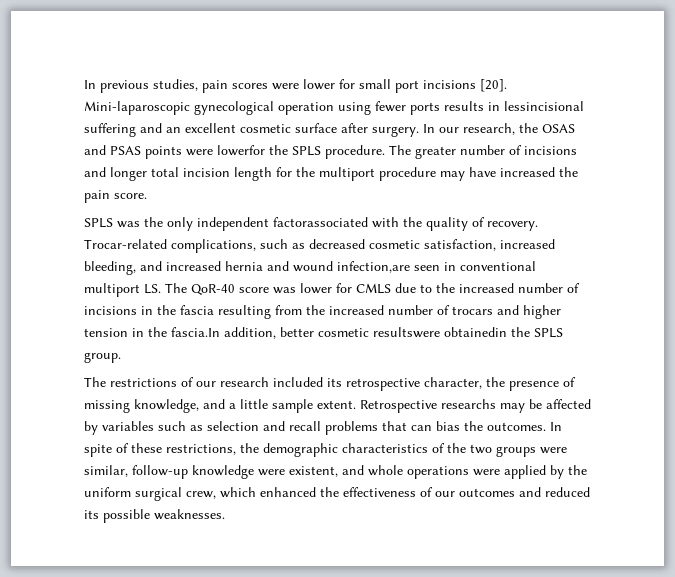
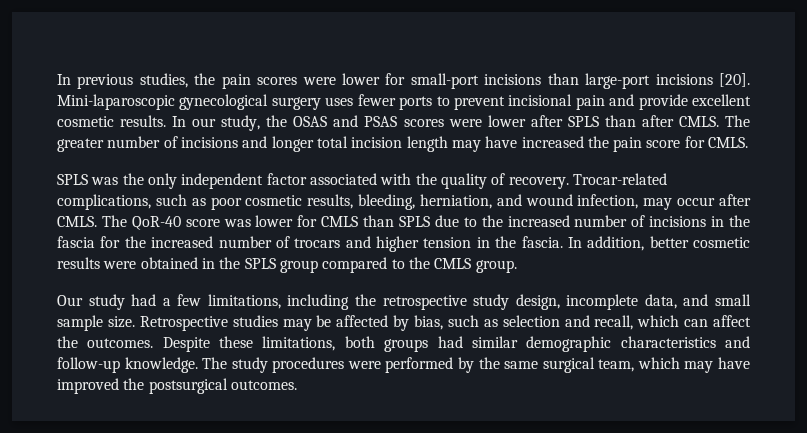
- In previous studies, pain scores were lower for small port incisions [20]. Mini-laparoscopic gynecological operation using fewer ports results in lessincisional suffering and an excellent cosmetic surface after surgery.
+ In previous studies, the pain scores were lower for small-port incisions than large-port incisions [20]. Mini-laparoscopic gynecological surgery uses fewer ports to prevent incisional pain and provide excellent cosmetic results.
- In our research, the OSAS and PSAS points were lowerfor the SPLS procedure.
+ In our study, the OSAS and PSAS scores were lower after SPLS than after CMLS.
- The greater number of incisions and longer total incision length for the multiport procedure may have increased the pain score.
+ The greater number of incisions and longer total incision length may have increased the pain score for CMLS.
- SPLS was the only independent factorassociated with the quality of recovery.
+ SPLS was the only independent factor associated with the quality of recovery.
- Trocar-related complications, such as decreased cosmetic satisfaction, increased bleeding, and increased hernia and wound infection,are seen in conventional multiport LS. The QoR-40 score was lower for CMLS due to the increased number of incisions in the fascia resulting from the increased number of trocars and higher tension in the fascia.In addition, better cosmetic resultswere obtainedin the SPLS group.
- The restrictions of our research included its retrospective character, the presence of missing knowledge, and a little sample extent. Retrospective researchs may be affected by variables such as selection and recall problems that can bias the outcomes. In spite of these restrictions, the demographic characteristics of the two groups were similar, follow-up knowledge were existent, and whole operations were applied by the uniform surgical crew, which enhanced the effectiveness of our outcomes and reduced its possible weaknesses.
+ Trocar-related complications, such as poor cosmetic results, bleeding, herniation, and wound infection, may occur after CMLS. The QoR-40 score was lower for CMLS than SPLS due to the increased number of incisions in the fascia for the increased number of trocars and higher tension in the fascia. In addition, better cosmetic results were obtained in the SPLS group compared to the CMLS group.
+ Our study had a few limitations, including the retrospective study design, incomplete data, and small sample size. Retrospective studies may be affected by bias, such as selection and recall, which can affect the outcomes. Despite these limitations, both groups had similar demographic characteristics and follow-up knowledge. The study procedures were performed by the same surgical team, which may have improved the postsurgical outcomes.

